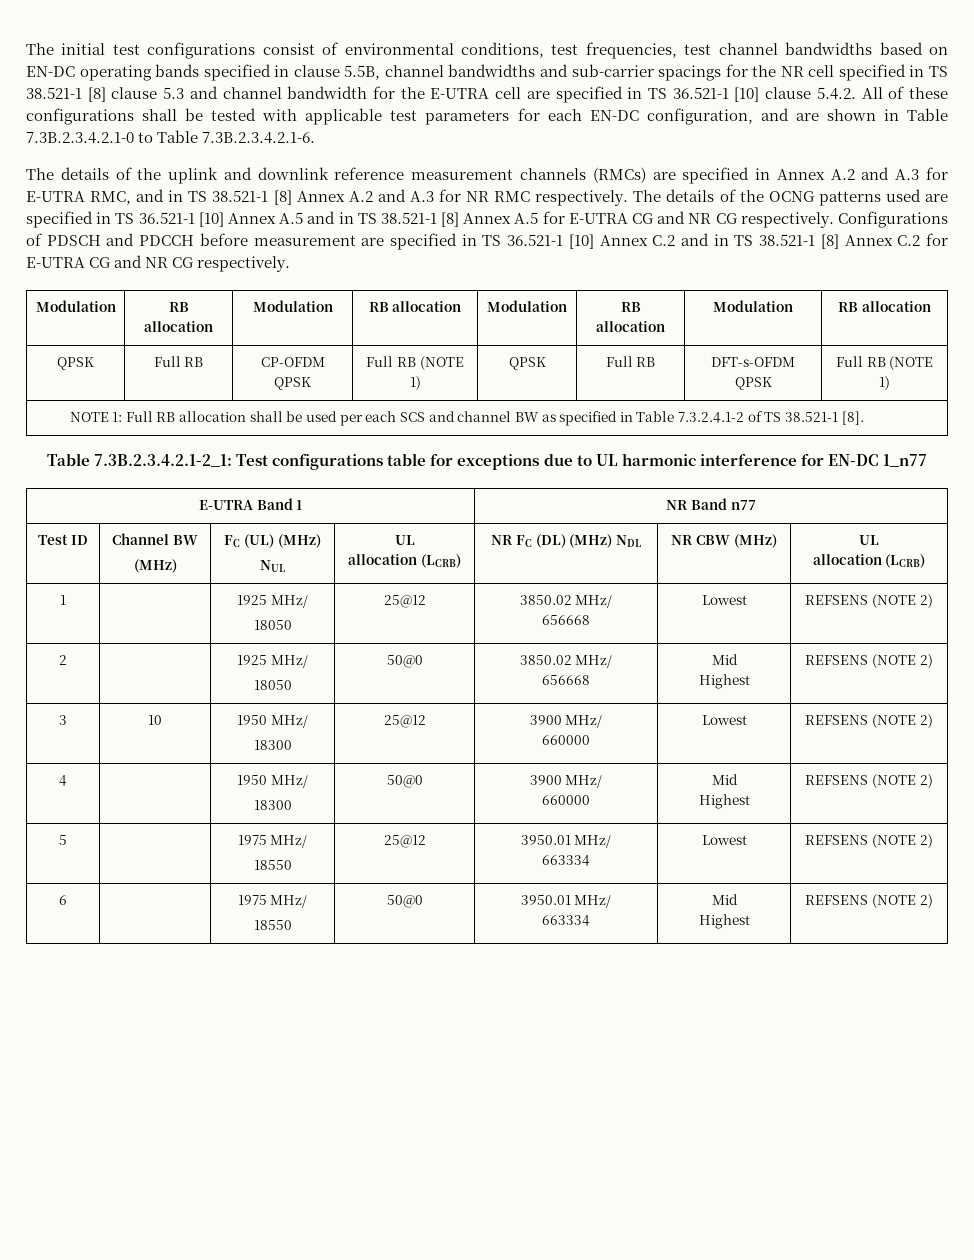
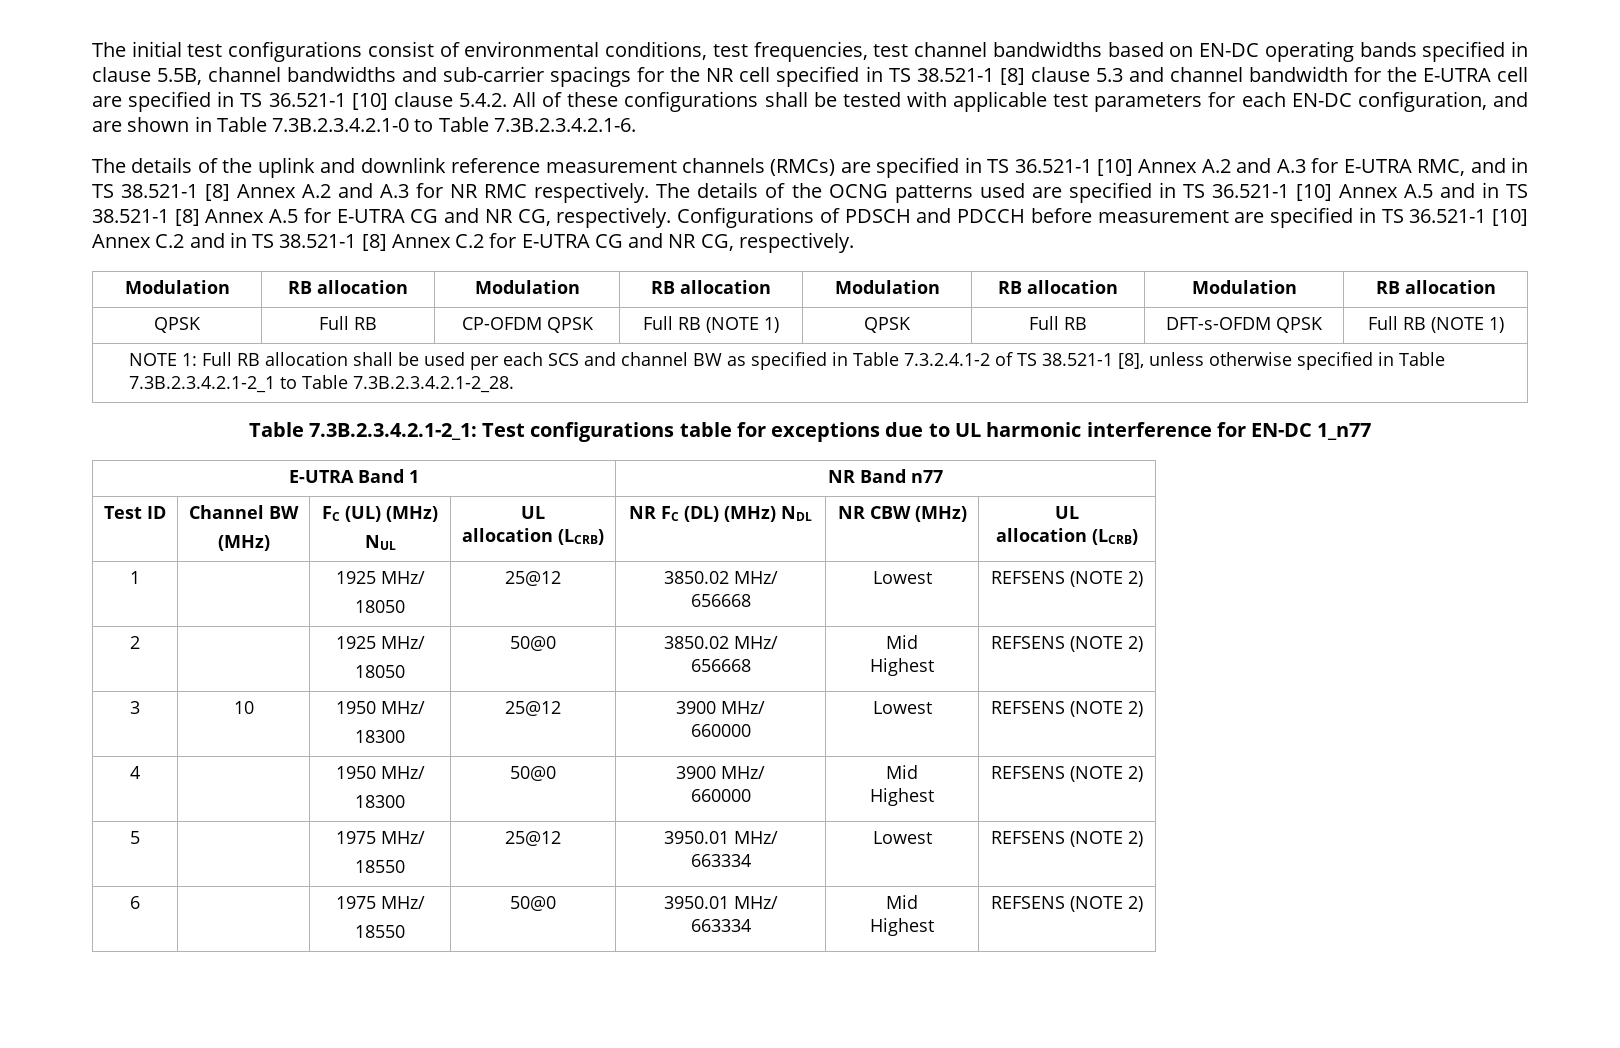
- The details of the uplink and downlink reference measurement channels (RMCs) are specified in Annex A.2 and A.3 for E-UTRA RMC, and in TS 38.521-1 [8] Annex A.2 and A.3 for NR RMC respectively.
+ The details of the uplink and downlink reference measurement channels (RMCs) are specified in TS 36.521-1 [10] Annex A.2 and A.3 for E-UTRA RMC, and in TS 38.521-1 [8] Annex A.2 and A.3 for NR RMC respectively.
- The details of the OCNG patterns used are specified in TS 36.521-1 [10] Annex A.5 and in TS 38.521-1 [8] Annex A.5 for E-UTRA CG and NR CG respectively.
+ The details of the OCNG patterns used are specified in TS 36.521-1 [10] Annex A.5 and in TS 38.521-1 [8] Annex A.5 for E-UTRA CG and NR CG, respectively.
- Configurations of PDSCH and PDCCH before measurement are specified in TS 36.521-1 [10] Annex C.2 and in TS 38.521-1 [8] Annex C.2 for E-UTRA CG and NR CG respectively.
+ Configurations of PDSCH and PDCCH before measurement are specified in TS 36.521-1 [10] Annex C.2 and in TS 38.521-1 [8] Annex C.2 for E-UTRA CG and NR CG, respectively.
- NOTE 1: Full RB allocation shall be used per each SCS and channel BW as specified in Table 7.3.2.4.1-2 of TS 38.521-1 [8].
+ NOTE 1: Full RB allocation shall be used per each SCS and channel BW as specified in Table 7.3.2.4.1-2 of TS 38.521-1 [8], unless otherwise specified in Table 7.3B.2.3.4.2.1-2_1 to Table 7.3B.2.3.4.2.1-2_28.

